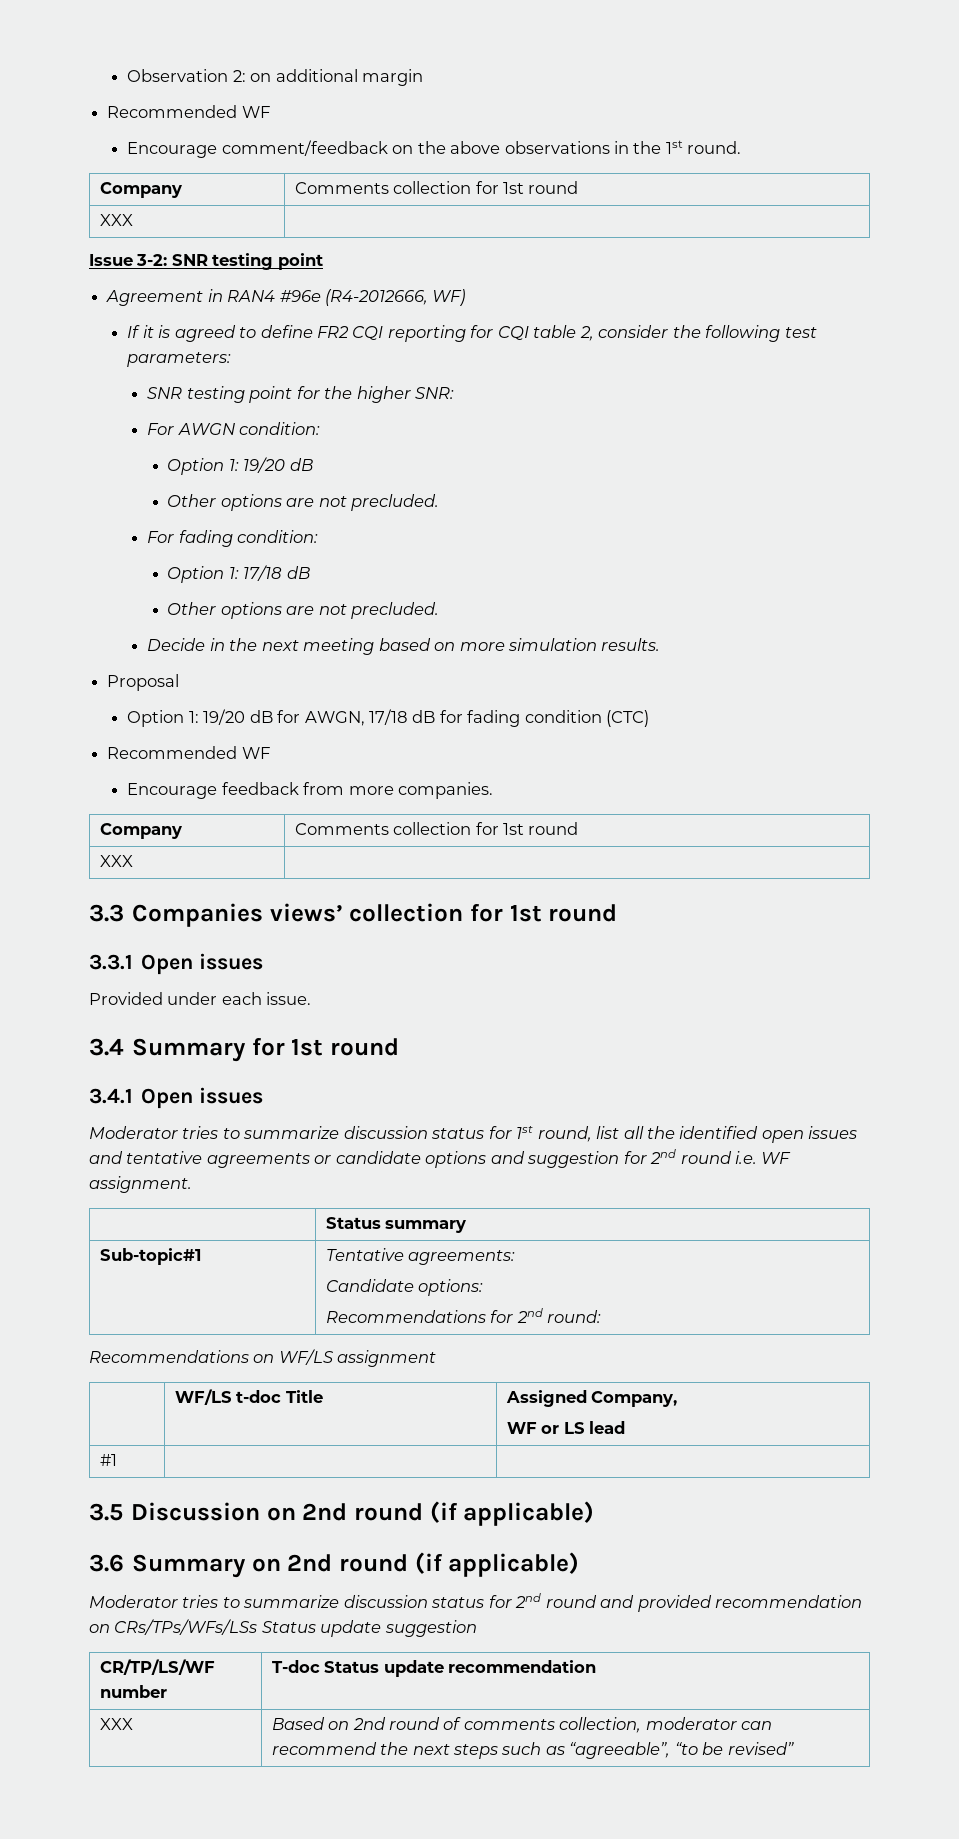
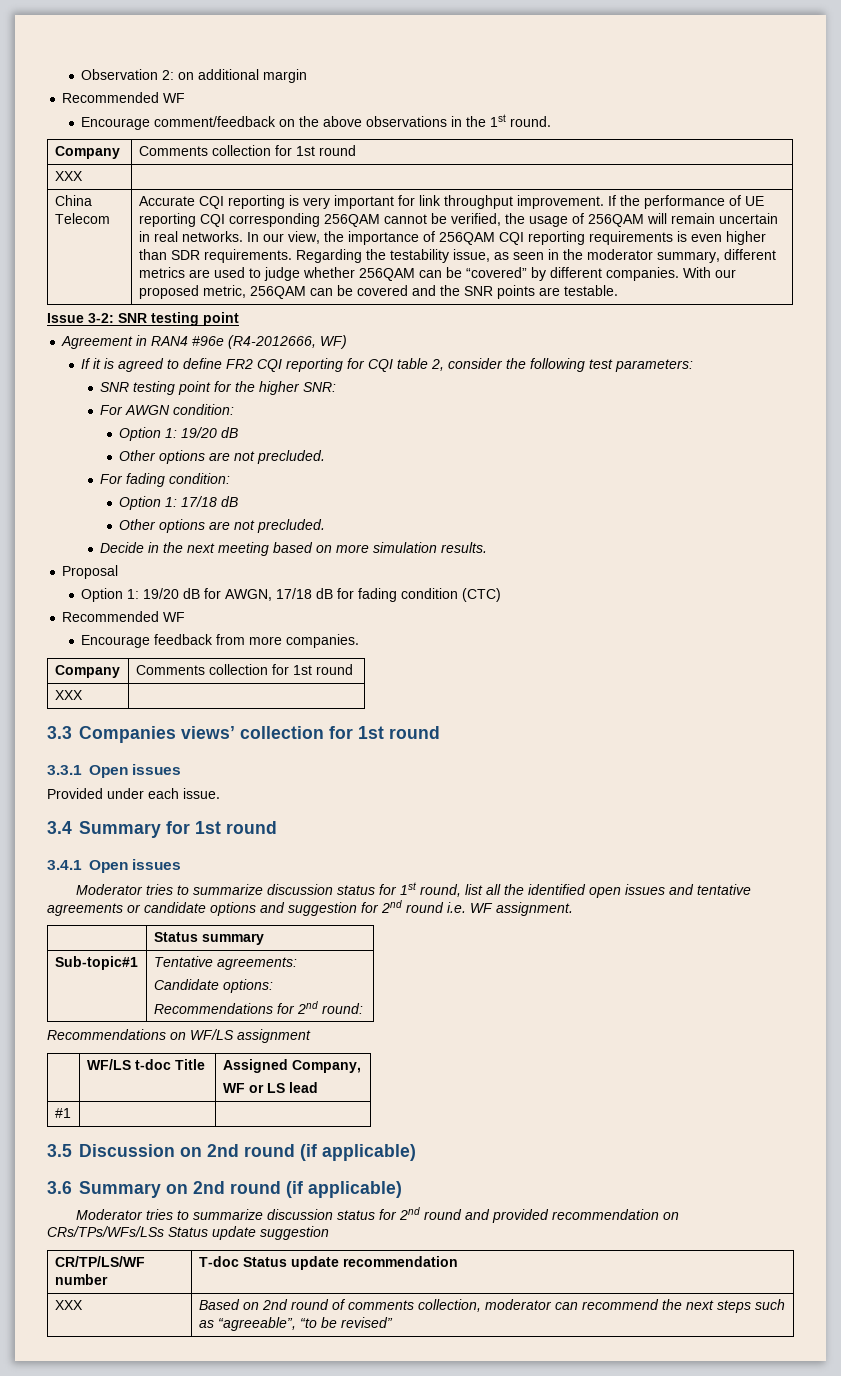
+ China Telecom | Accurate CQI reporting is very important for link throughput improvement. If the performance of UE reporting CQI corresponding 256QAM cannot be verified, the usage of 256QAM will remain uncertain in real networks. In our view, the importance of 256QAM CQI reporting requirements is even higher than SDR requirements. Regarding the testability issue, as seen in the moderator summary, different metrics are used to judge whether 256QAM can be “covered” by different companies. With our proposed metric, 256QAM can be covered and the SNR points are testable.

